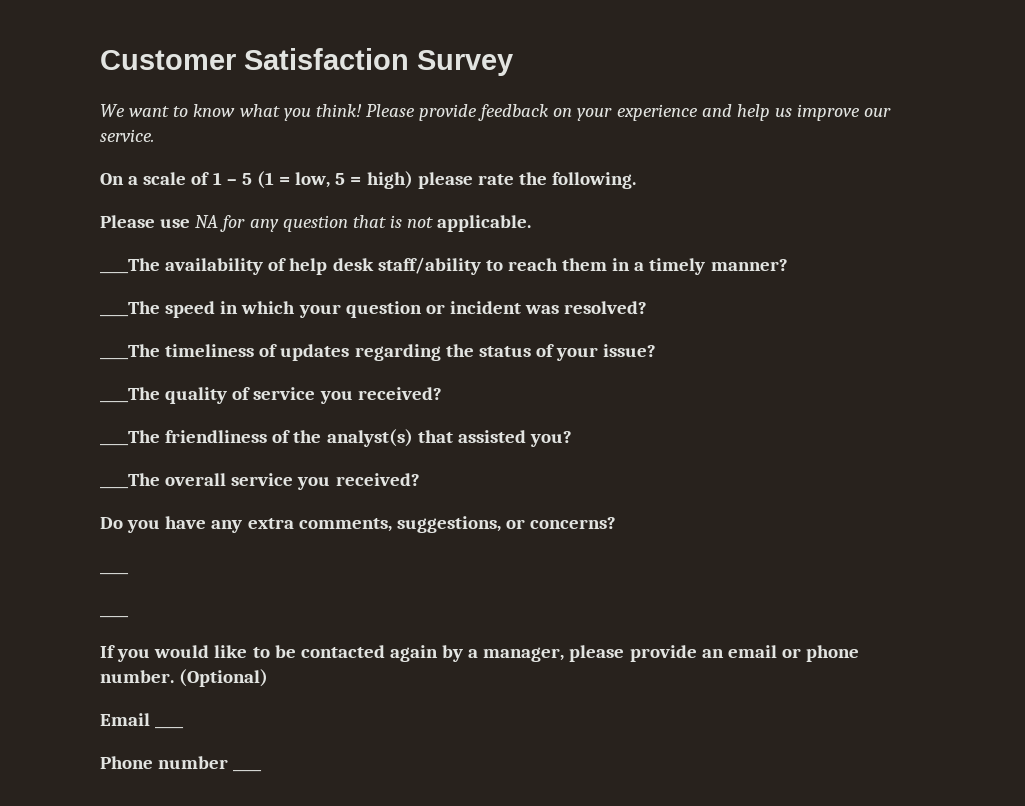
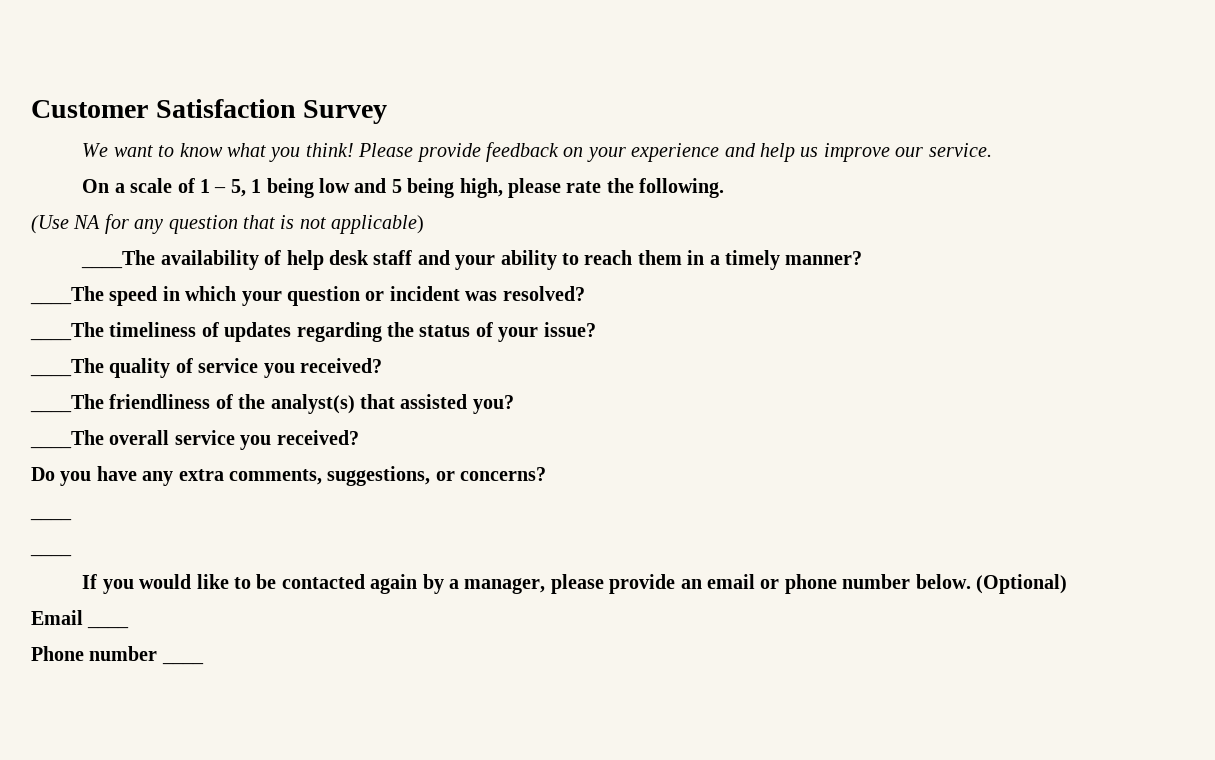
- On a scale of 1 – 5 (1 = low, 5 = high) please rate the following.
+ On a scale of 1 – 5, 1 being low and 5 being high, please rate the following.
- Please use NA for any question that is not applicable.
+ (Use NA for any question that is not applicable)
- ____The availability of help desk staff/ability to reach them in a timely manner?
+ ____The availability of help desk staff and your ability to reach them in a timely manner?
- If you would like to be contacted again by a manager, please provide an email or phone number.
+ If you would like to be contacted again by a manager, please provide an email or phone number below.

